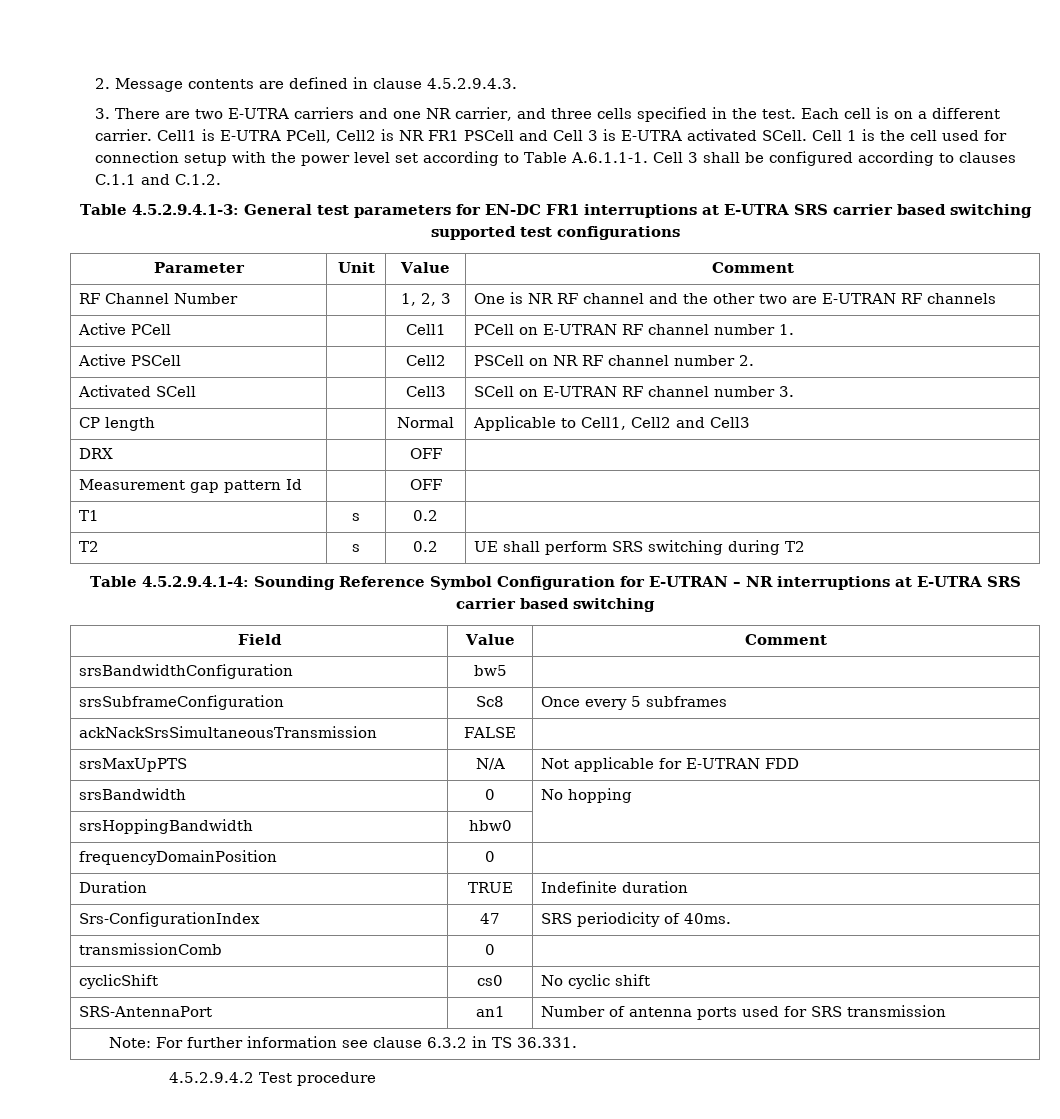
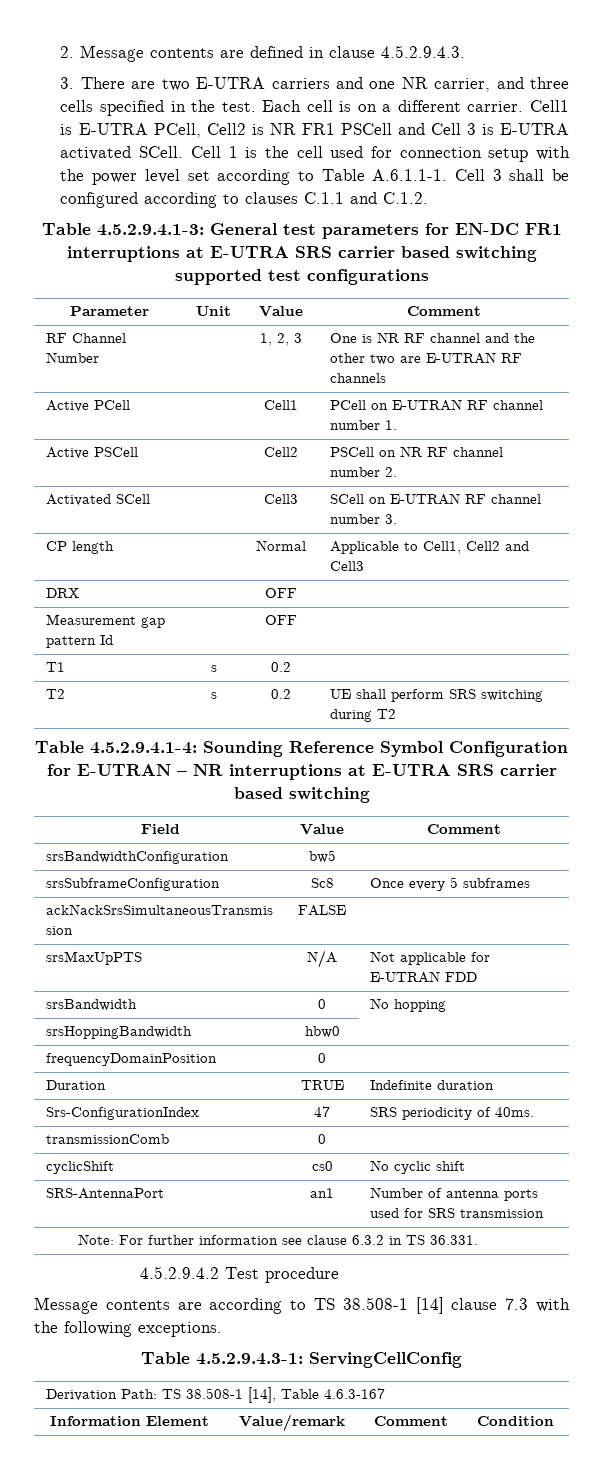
+ Message contents are according to TS 38.508-1 [14] clause 7.3 with the following exceptions.
+ Table 4.5.2.9.4.3-1: ServingCellConfig
+ Derivation Path: TS 38.508-1 [14], Table 4.6.3-167
+ Information Element | Value/remark | Comment | Condition

